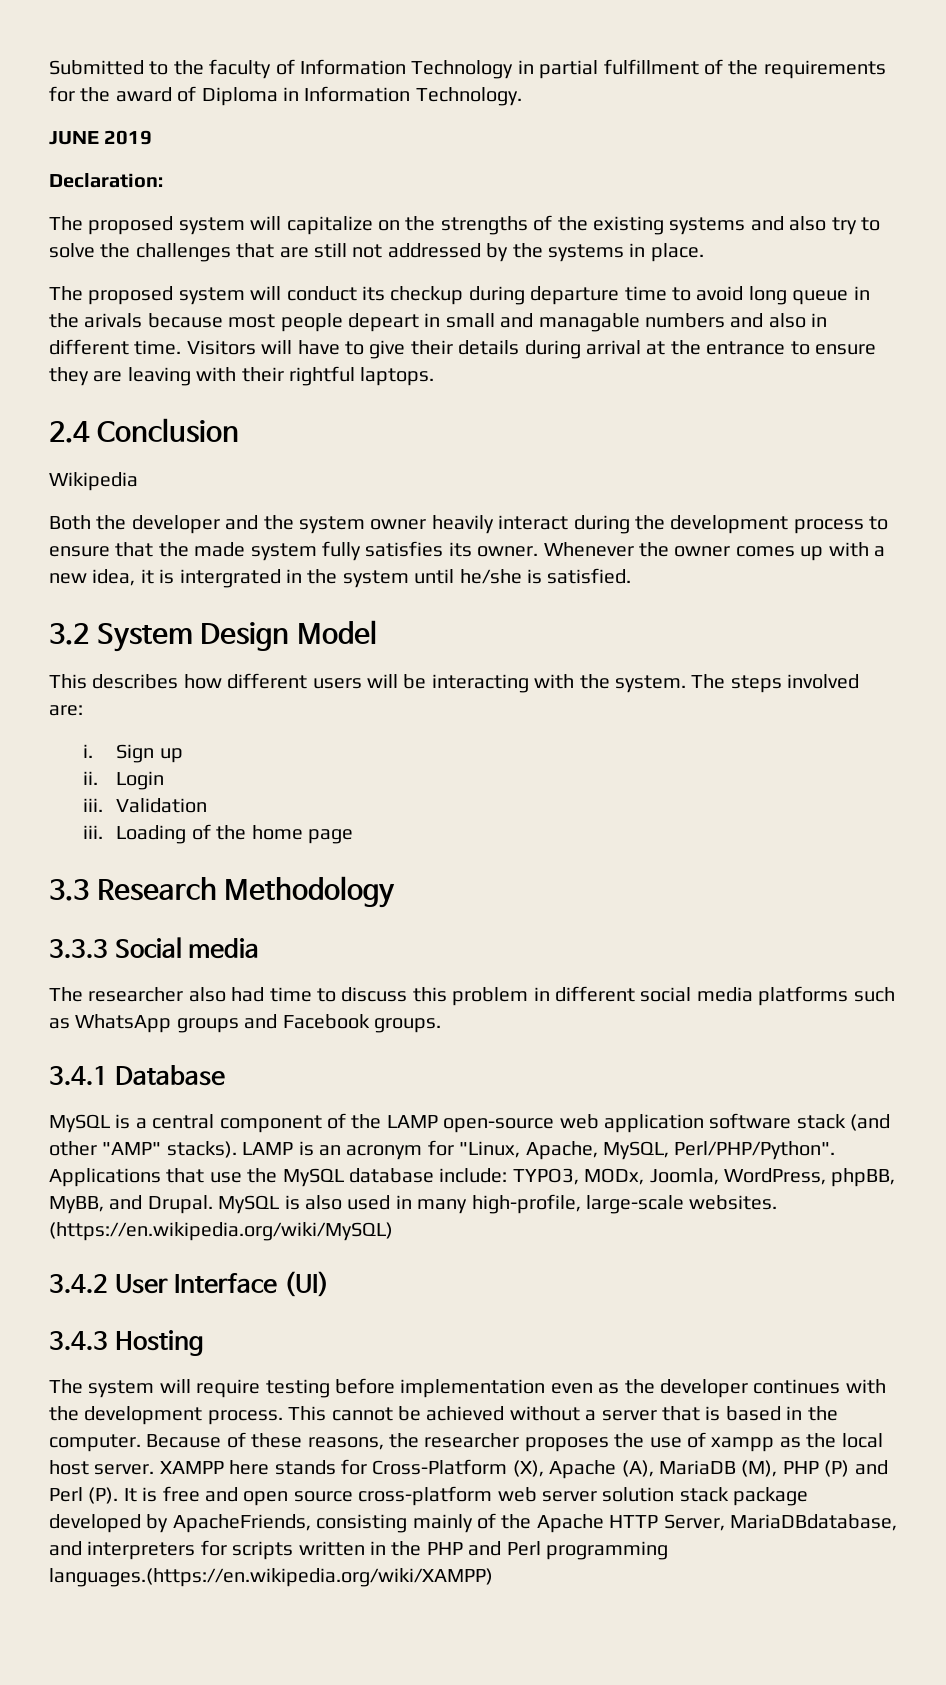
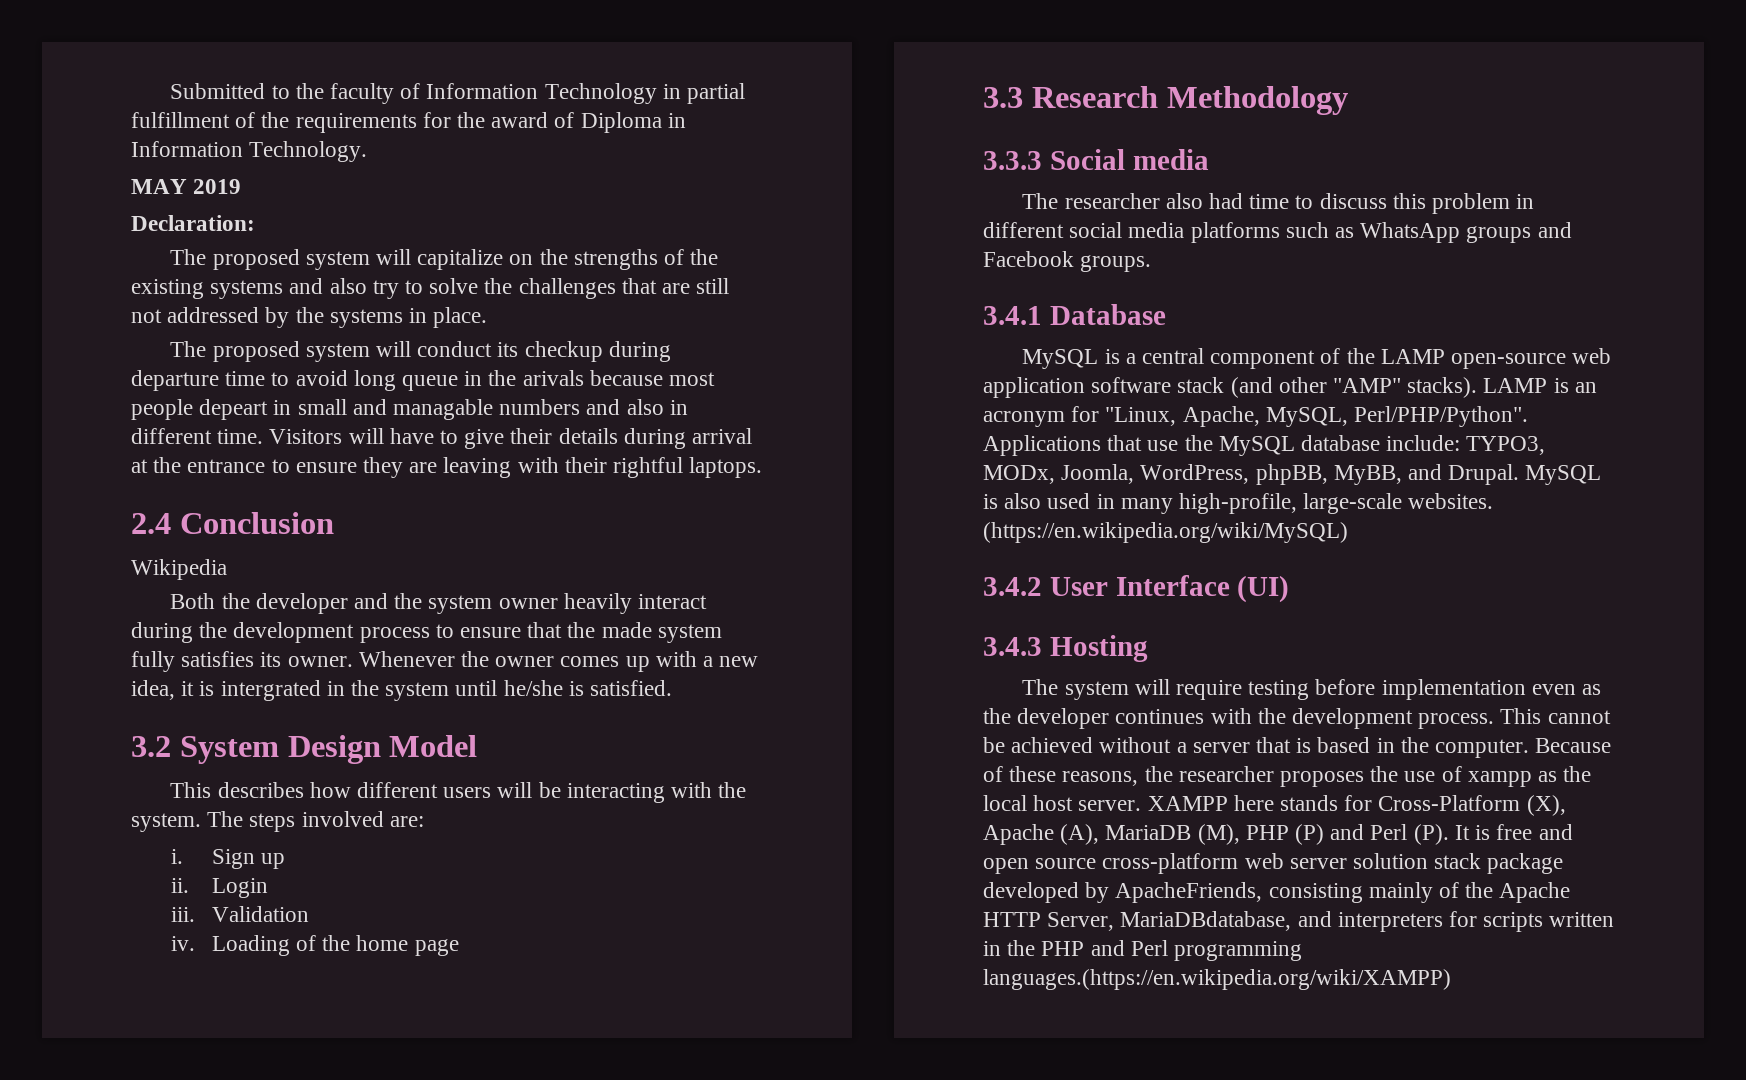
- JUNE 2019
+ MAY 2019
  Validation
- iii.
+ iv.

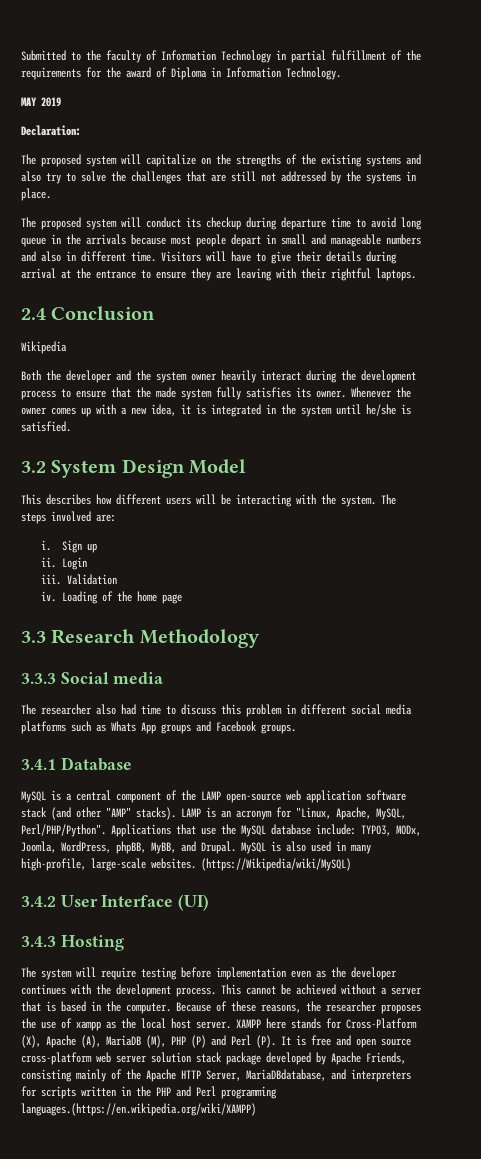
- The proposed system will conduct its checkup during departure time to avoid long queue in the arivals because most people depeart in small and managable numbers and also in different time.
+ The proposed system will conduct its checkup during departure time to avoid long queue in the arrivals because most people depart in small and manageable numbers and also in different time.
- Whenever the owner comes up with a new idea, it is intergrated in the system until he/she is satisfied.
+ Whenever the owner comes up with a new idea, it is integrated in the system until he/she is satisfied.
- The researcher also had time to discuss this problem in different social media platforms such as WhatsApp groups and Facebook groups.
+ The researcher also had time to discuss this problem in different social media platforms such as Whats App groups and Facebook groups.
- (https://en.wikipedia.org/wiki/MySQL)
+ (https://Wikipedia/wiki/MySQL)
- XAMPP here stands for Cross-Platform (X), Apache (A), MariaDB (M), PHP (P) and Perl (P). It is free and open source cross-platform web server solution stack package developed by ApacheFriends, consisting mainly of the Apache HTTP Server, MariaDBdatabase, and interpreters for scripts written in the PHP and Perl programming languages.(https://en.wikipedia.org/wiki/XAMPP)
+ XAMPP here stands for Cross-Platform (X), Apache (A), MariaDB (M), PHP (P) and Perl (P). It is free and open source cross-platform web server solution stack package developed by Apache Friends, consisting mainly of the Apache HTTP Server, MariaDBdatabase, and interpreters for scripts written in the PHP and Perl programming languages.(https://en.wikipedia.org/wiki/XAMPP)

